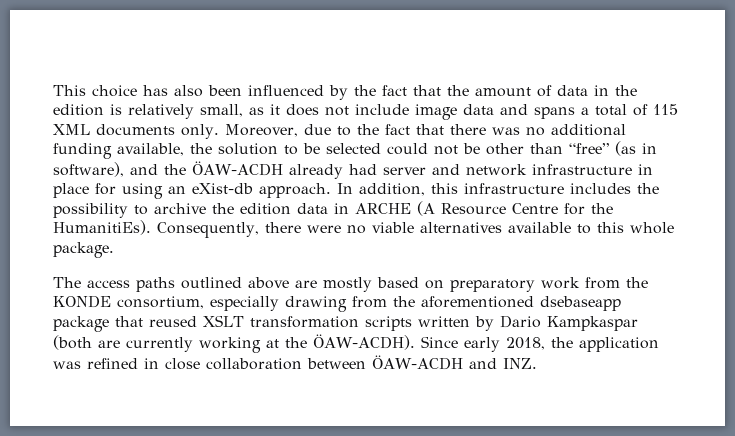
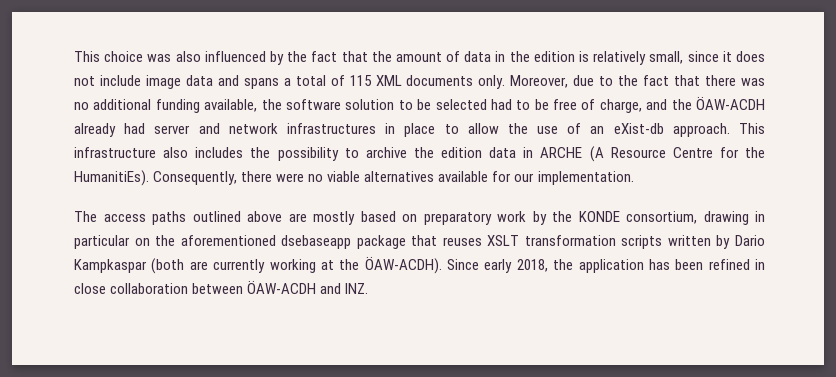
- This choice has also been influenced by the fact that the amount of data in the edition is relatively small, as it does not include image data and spans a total of 115 XML documents only.
+ This choice was also influenced by the fact that the amount of data in the edition is relatively small, since it does not include image data and spans a total of 115 XML documents only.
- Moreover, due to the fact that there was no additional funding available, the solution to be selected could not be other than “free” (as in software), and the ÖAW-ACDH already had server and network infrastructure in place for using an eXist-db approach. In addition, this infrastructure includes the possibility to archive the edition data in ARCHE (A Resource Centre for the HumanitiEs).
+ Moreover, due to the fact that there was no additional funding available, the software solution to be selected had to be free of charge, and the ÖAW-ACDH already had server and network infrastructures in place to allow the use of an eXist-db approach. This infrastructure also includes the possibility to archive the edition data in ARCHE (A Resource Centre for the HumanitiEs).
- Consequently, there were no viable alternatives available to this whole package.
+ Consequently, there were no viable alternatives available for our implementation.
- The access paths outlined above are mostly based on preparatory work from the KONDE consortium, especially drawing from the aforementioned dsebaseapp package that reused XSLT transformation scripts written by Dario Kampkaspar (both are currently working at the ÖAW-ACDH).
+ The access paths outlined above are mostly based on preparatory work by the KONDE consortium, drawing in particular on the aforementioned dsebaseapp package that reuses XSLT transformation scripts written by Dario Kampkaspar (both are currently working at the ÖAW-ACDH).
- Since early 2018, the application was refined in close collaboration between ÖAW-ACDH and INZ.
+ Since early 2018, the application has been refined in close collaboration between ÖAW-ACDH and INZ.

